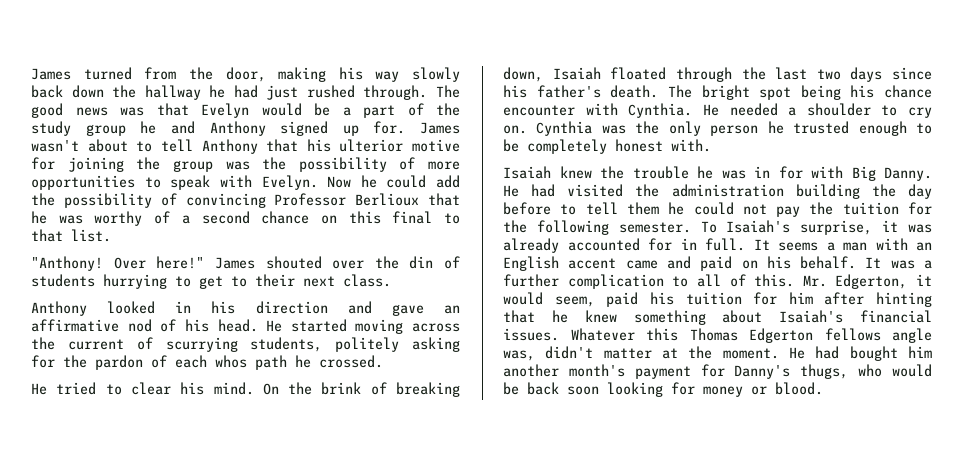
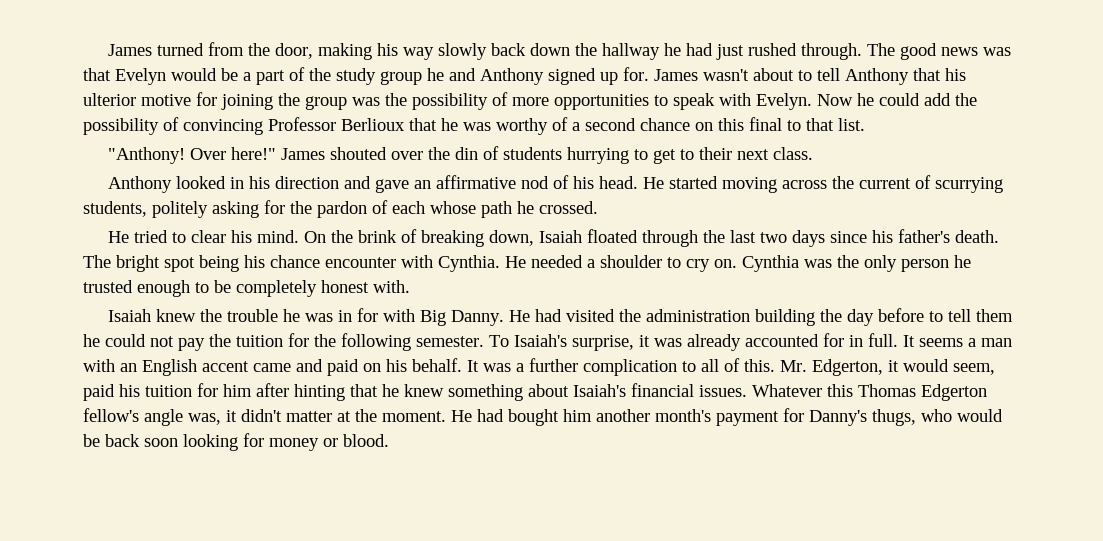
- He started moving across the current of scurrying students, politely asking for the pardon of each whos path he crossed.
+ He started moving across the current of scurrying students, politely asking for the pardon of each whose path he crossed.
- Whatever this Thomas Edgerton fellows angle was, didn't matter at the moment.
+ Whatever this Thomas Edgerton fellow's angle was, it didn't matter at the moment.

